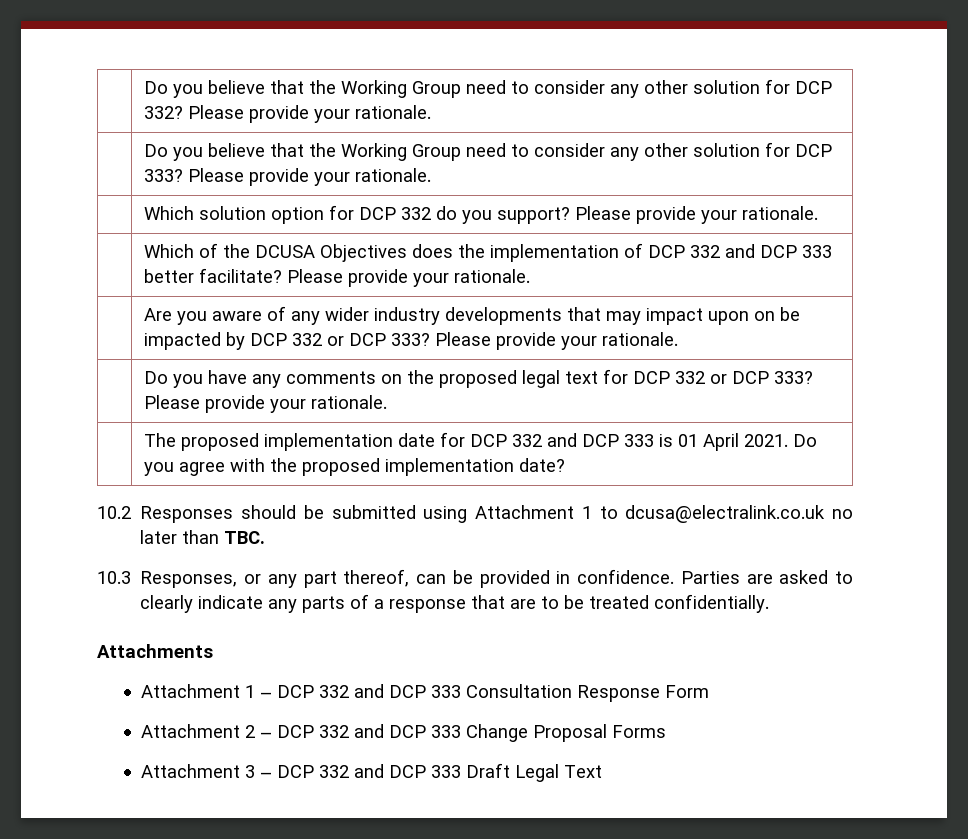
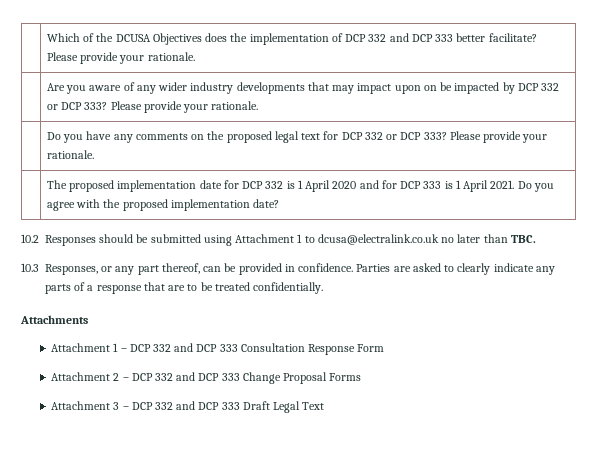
- | Do you believe that the Working Group need to consider any other solution for DCP 332? Please provide your rationale.
- | Do you believe that the Working Group need to consider any other solution for DCP 333? Please provide your rationale.
- | Which solution option for DCP 332 do you support? Please provide your rationale.
- | The proposed implementation date for DCP 332 and DCP 333 is 01 April 2021. Do you agree with the proposed implementation date?
+ | The proposed implementation date for DCP 332 is 1 April 2020 and for DCP 333 is 1 April 2021. Do you agree with the proposed implementation date?

